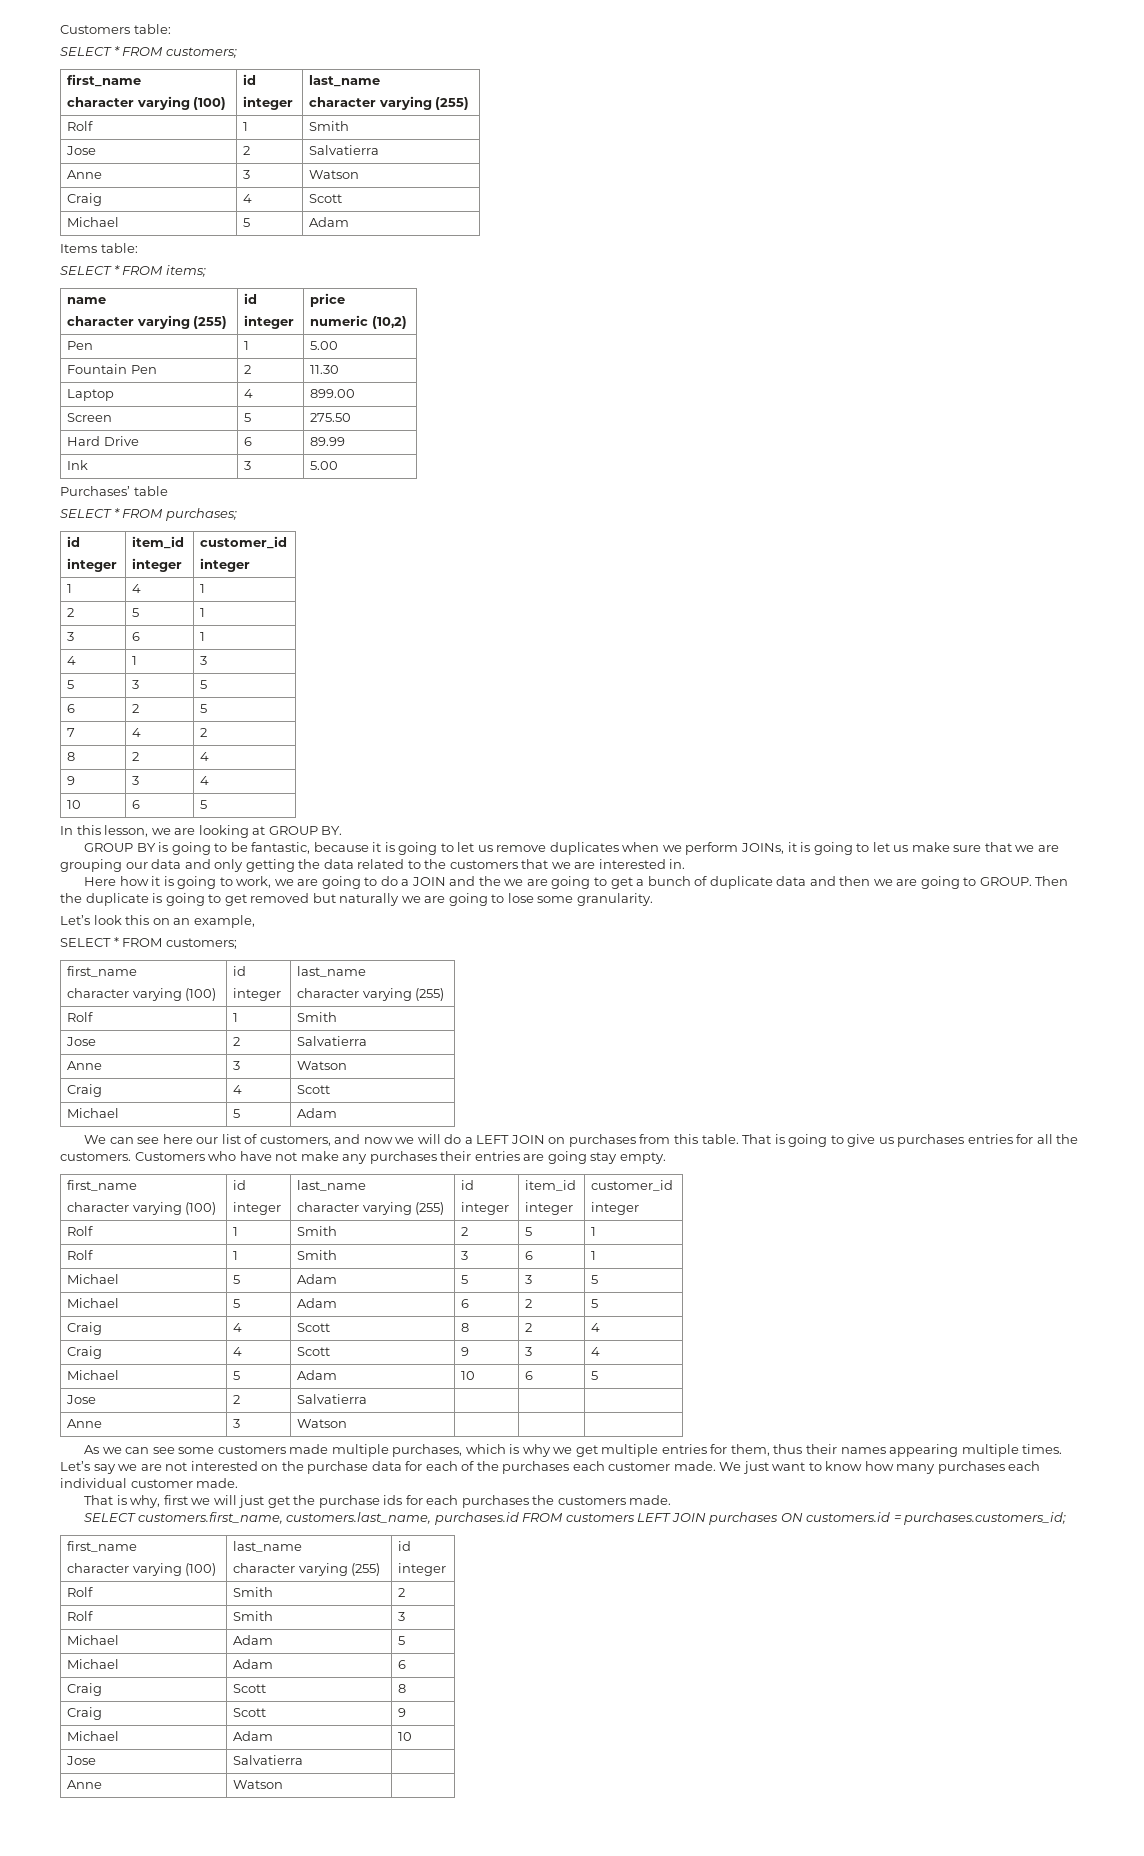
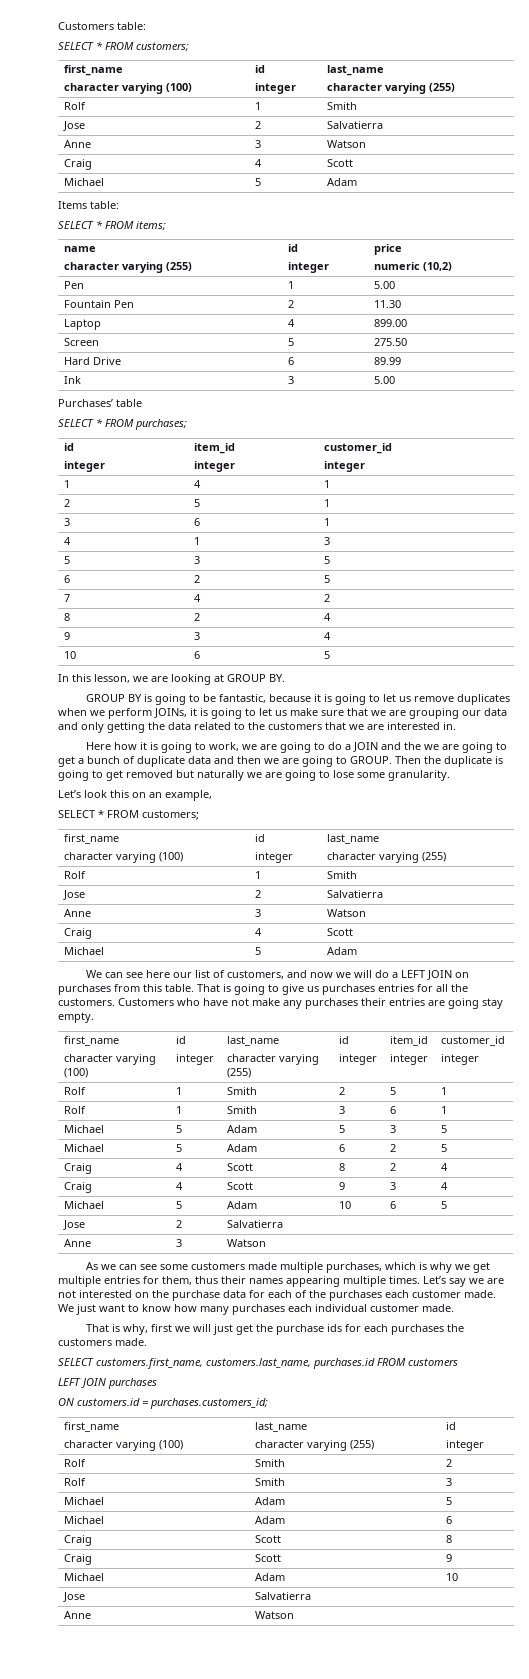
- SELECT customers.first_name, customers.last_name, purchases.id FROM customers LEFT JOIN purchases ON customers.id = purchases.customers_id;
+ SELECT customers.first_name, customers.last_name, purchases.id FROM customers
+ LEFT JOIN purchases
+ ON customers.id = purchases.customers_id;

